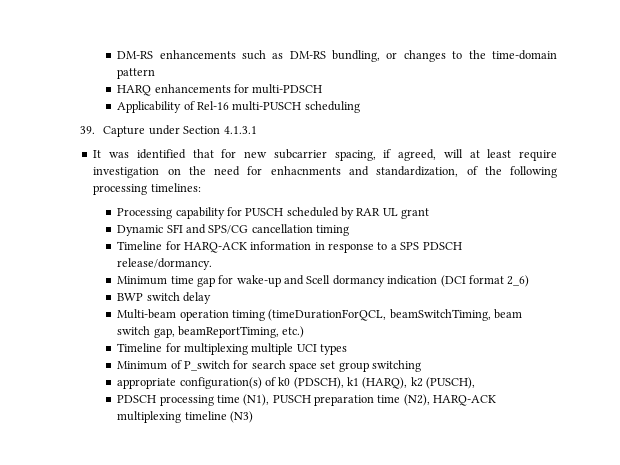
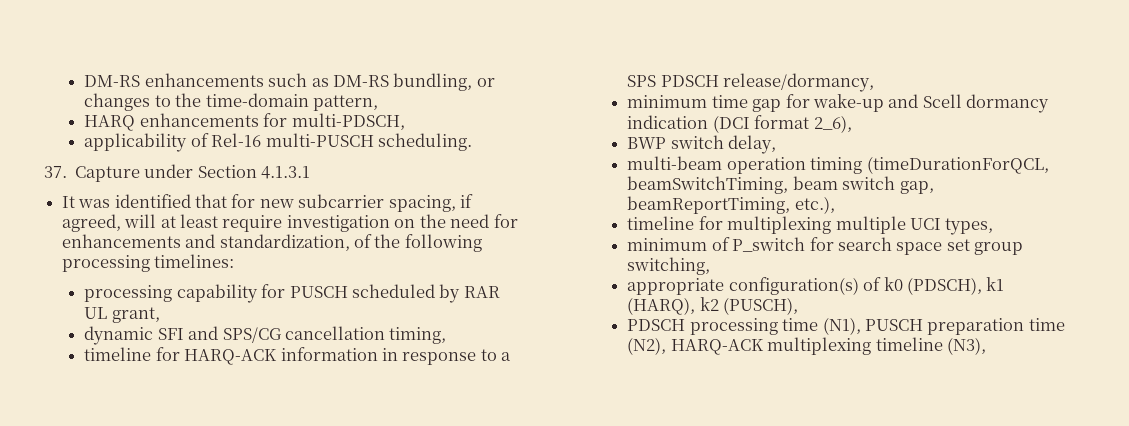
- DM-RS enhancements such as DM-RS bundling, or changes to the time-domain pattern
+ DM-RS enhancements such as DM-RS bundling, or changes to the time-domain pattern,
- HARQ enhancements for multi-PDSCH
- Applicability of Rel-16 multi-PUSCH scheduling
- 39. Capture under Section 4.1.3.1
+ HARQ enhancements for multi-PDSCH,
+ applicability of Rel-16 multi-PUSCH scheduling.
+ 37. Capture under Section 4.1.3.1
- It was identified that for new subcarrier spacing, if agreed, will at least require investigation on the need for enhacnments and standardization, of the following processing timelines:
+ It was identified that for new subcarrier spacing, if agreed, will at least require investigation on the need for enhancements and standardization, of the following processing timelines:
- Processing capability for PUSCH scheduled by RAR UL grant
- Dynamic SFI and SPS/CG cancellation timing
- Timeline for HARQ-ACK information in response to a SPS PDSCH release/dormancy.
- Minimum time gap for wake-up and Scell dormancy indication (DCI format 2_6)
+ processing capability for PUSCH scheduled by RAR UL grant,
+ dynamic SFI and SPS/CG cancellation timing,
+ timeline for HARQ-ACK information in response to a SPS PDSCH release/dormancy,
+ minimum time gap for wake-up and Scell dormancy indication (DCI format 2_6),
- BWP switch delay
- Multi-beam operation timing (timeDurationForQCL, beamSwitchTiming, beam switch gap, beamReportTiming, etc.)
- Timeline for multiplexing multiple UCI types
- Minimum of P_switch for search space set group switching
+ BWP switch delay,
+ multi-beam operation timing (timeDurationForQCL, beamSwitchTiming, beam switch gap, beamReportTiming, etc.),
+ timeline for multiplexing multiple UCI types,
+ minimum of P_switch for search space set group switching,
- PDSCH processing time (N1), PUSCH preparation time (N2), HARQ-ACK multiplexing timeline (N3)
+ PDSCH processing time (N1), PUSCH preparation time (N2), HARQ-ACK multiplexing timeline (N3),

